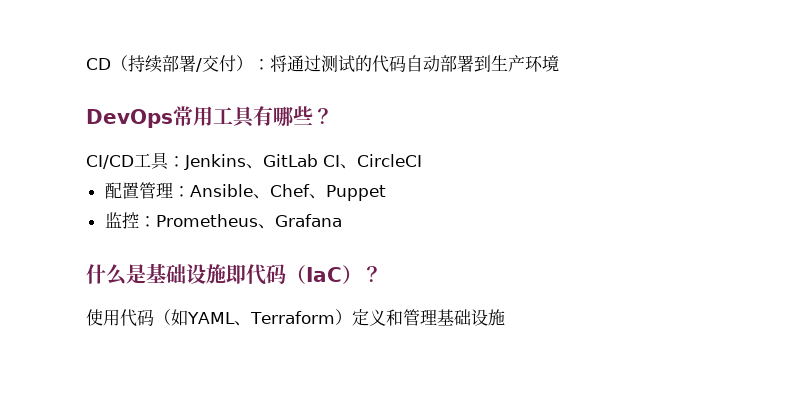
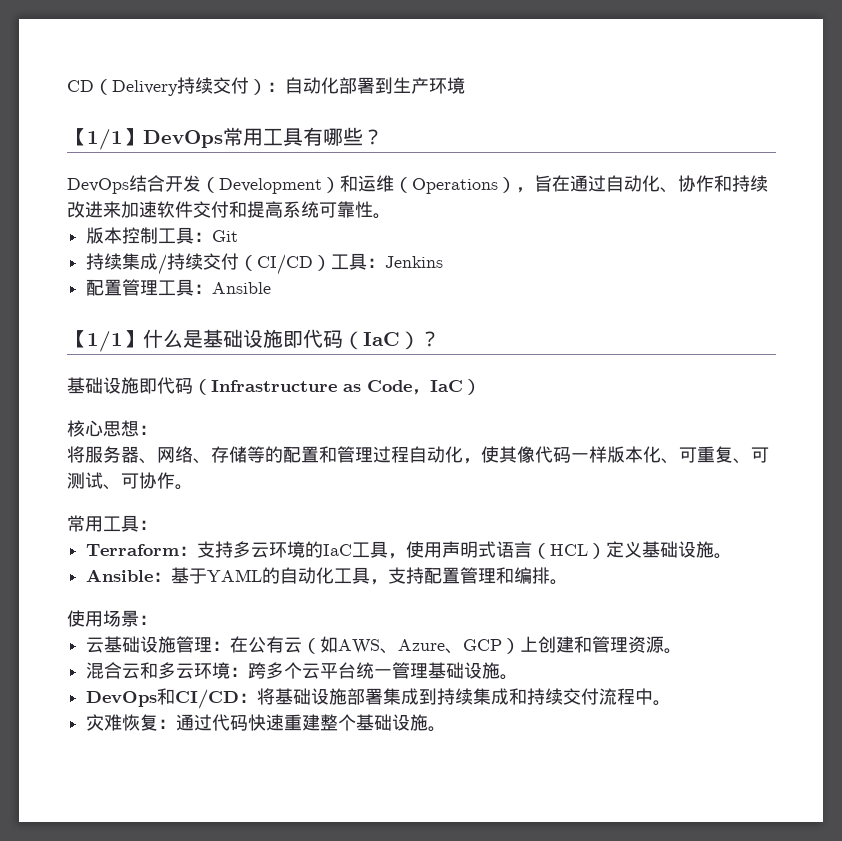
- CD（持续部署/交付）：将通过测试的代码自动部署到生产环境
+ CD（Delivery持续交付）：自动化部署到生产环境
- DevOps常用工具有哪些？
+ 【1/1】DevOps常用工具有哪些？
- CI/CD工具：Jenkins、GitLab CI、CircleCI
- 配置管理：Ansible、Chef、Puppet
- 监控：Prometheus、Grafana
- 什么是基础设施即代码（IaC）？
+ DevOps结合开发（Development）和运维（Operations），旨在通过自动化、协作和持续改进来加速软件交付和提高系统可靠性。
+ 版本控制工具：Git
+ 持续集成/持续交付（CI/CD）工具：Jenkins
+ 配置管理工具：Ansible
+ 【1/1】什么是基础设施即代码（IaC）？
- 使用代码（如YAML、Terraform）定义和管理基础设施
+ 基础设施即代码（Infrastructure as Code，IaC）
+ 核心思想：
+ 将服务器、网络、存储等的配置和管理过程自动化，使其像代码一样版本化、可重复、可测试、可协作。
+ 常用工具：
+ Terraform：支持多云环境的IaC工具，使用声明式语言（HCL）定义基础设施。
+ Ansible：基于YAML的自动化工具，支持配置管理和编排。
+ 使用场景：
+ 云基础设施管理：在公有云（如AWS、Azure、GCP）上创建和管理资源。
+ 混合云和多云环境：跨多个云平台统一管理基础设施。
+ DevOps和CI/CD：将基础设施部署集成到持续集成和持续交付流程中。
+ 灾难恢复：通过代码快速重建整个基础设施。

